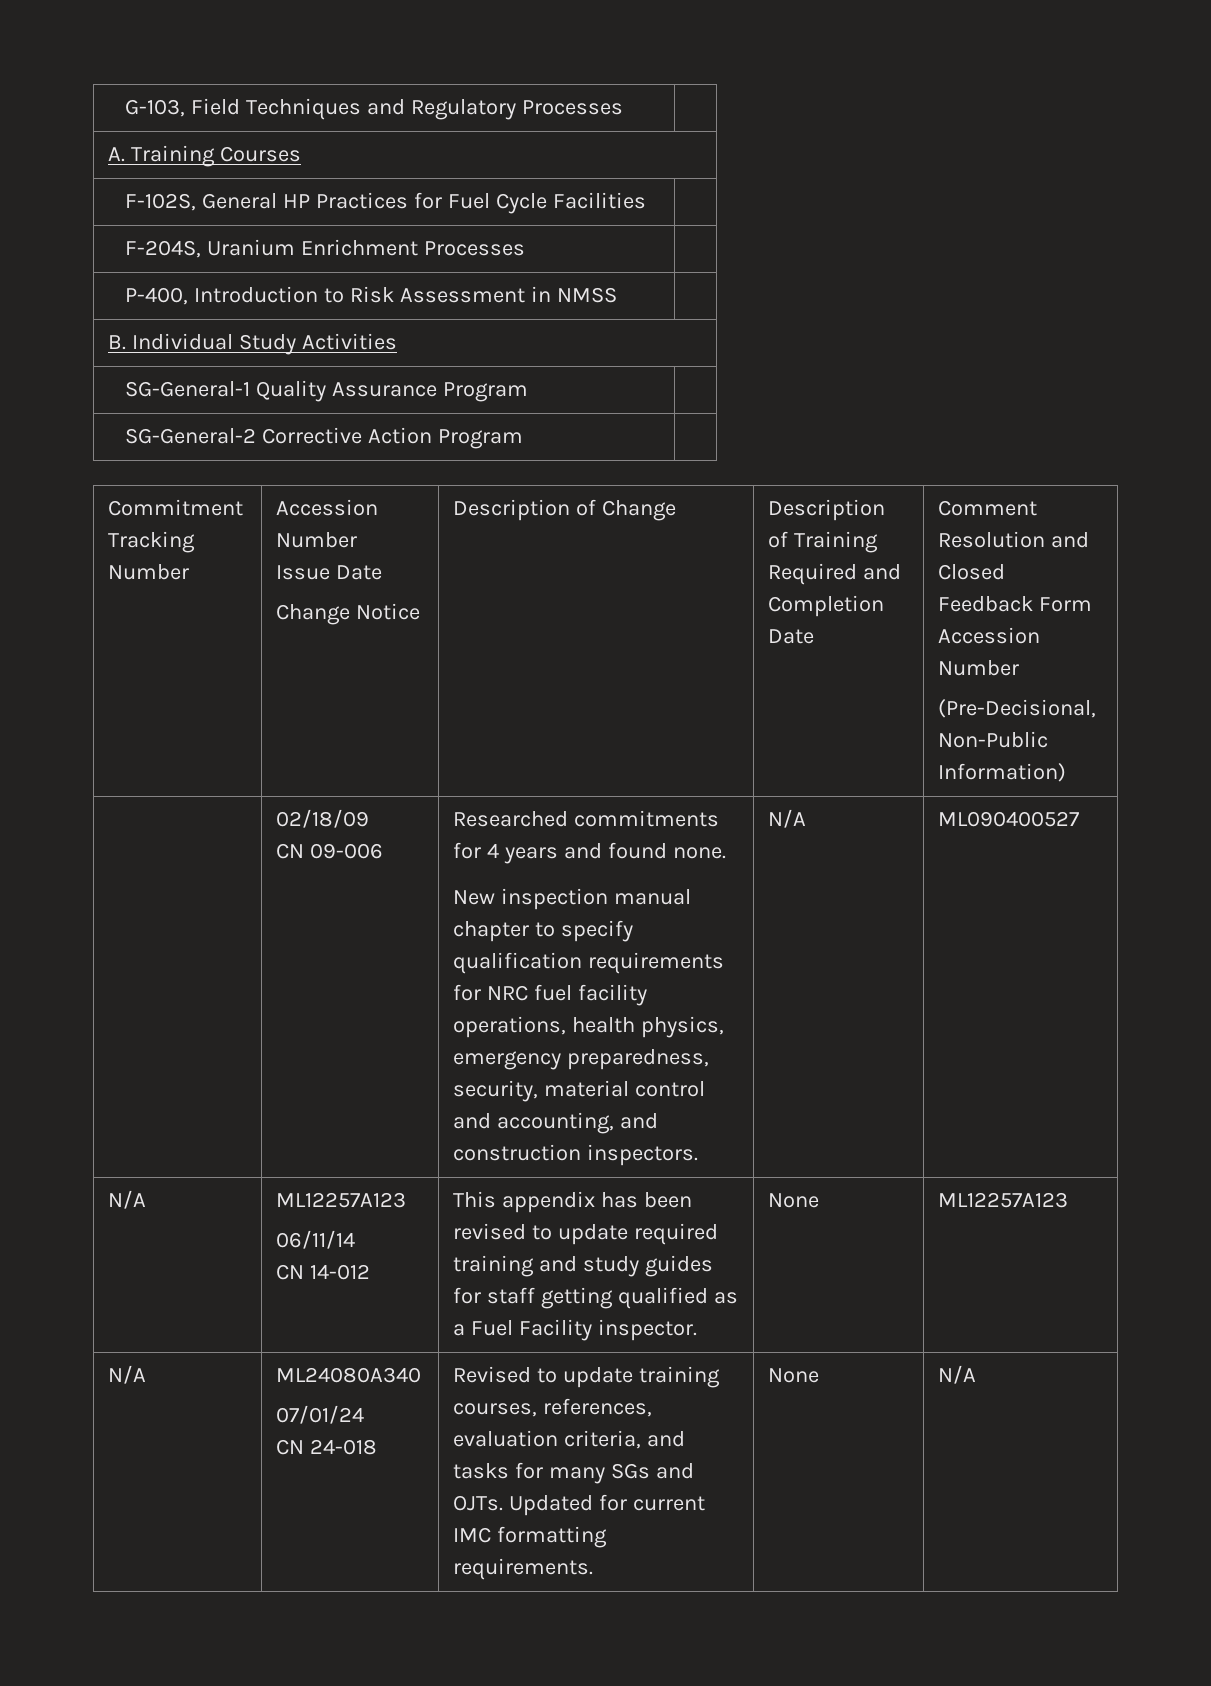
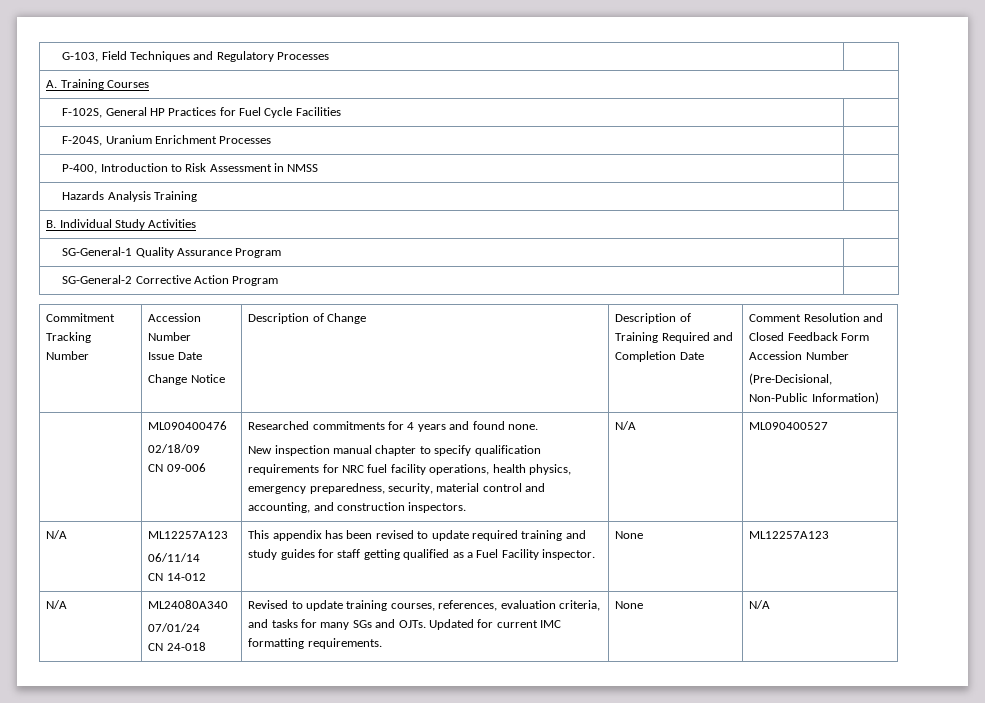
+ Hazards Analysis Training |
- | 02/18/09
+ | ML090400476
+ 02/18/09

